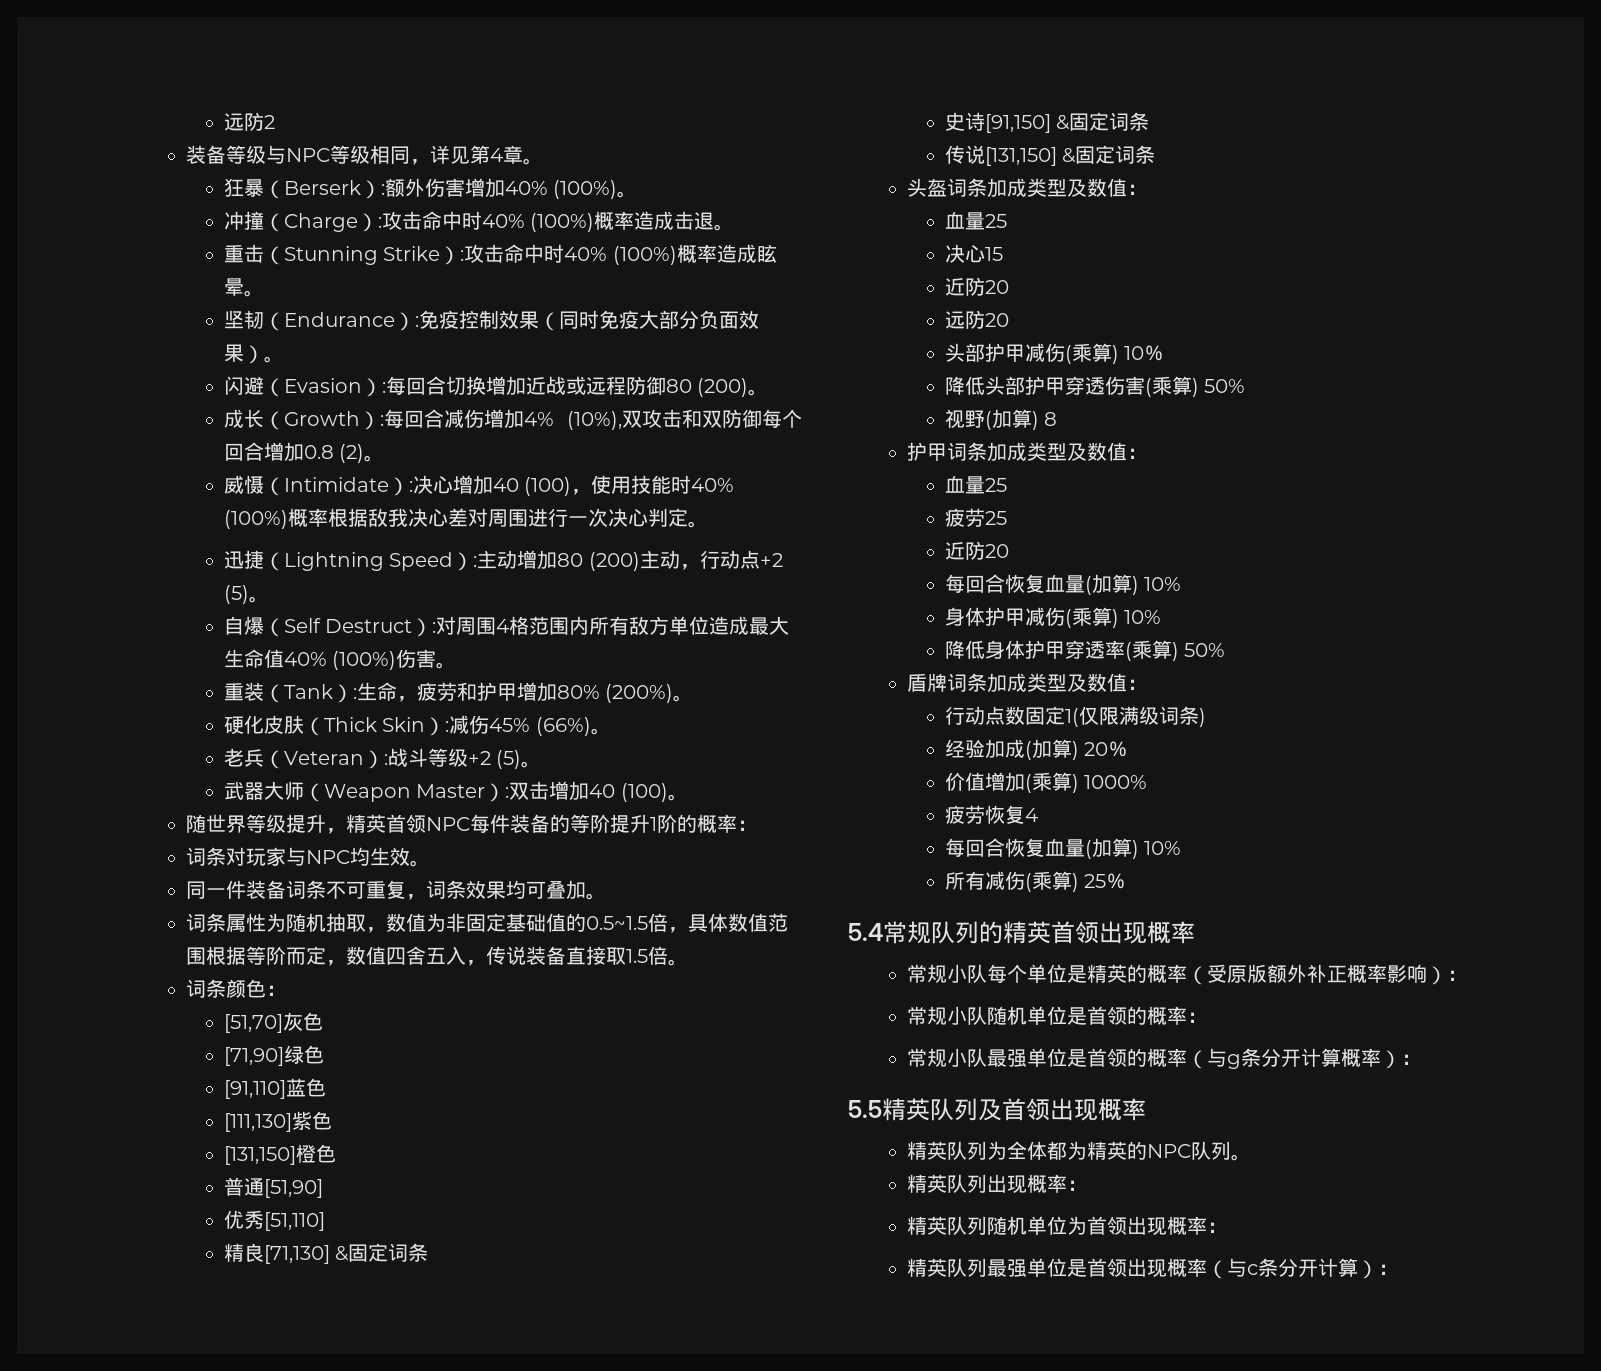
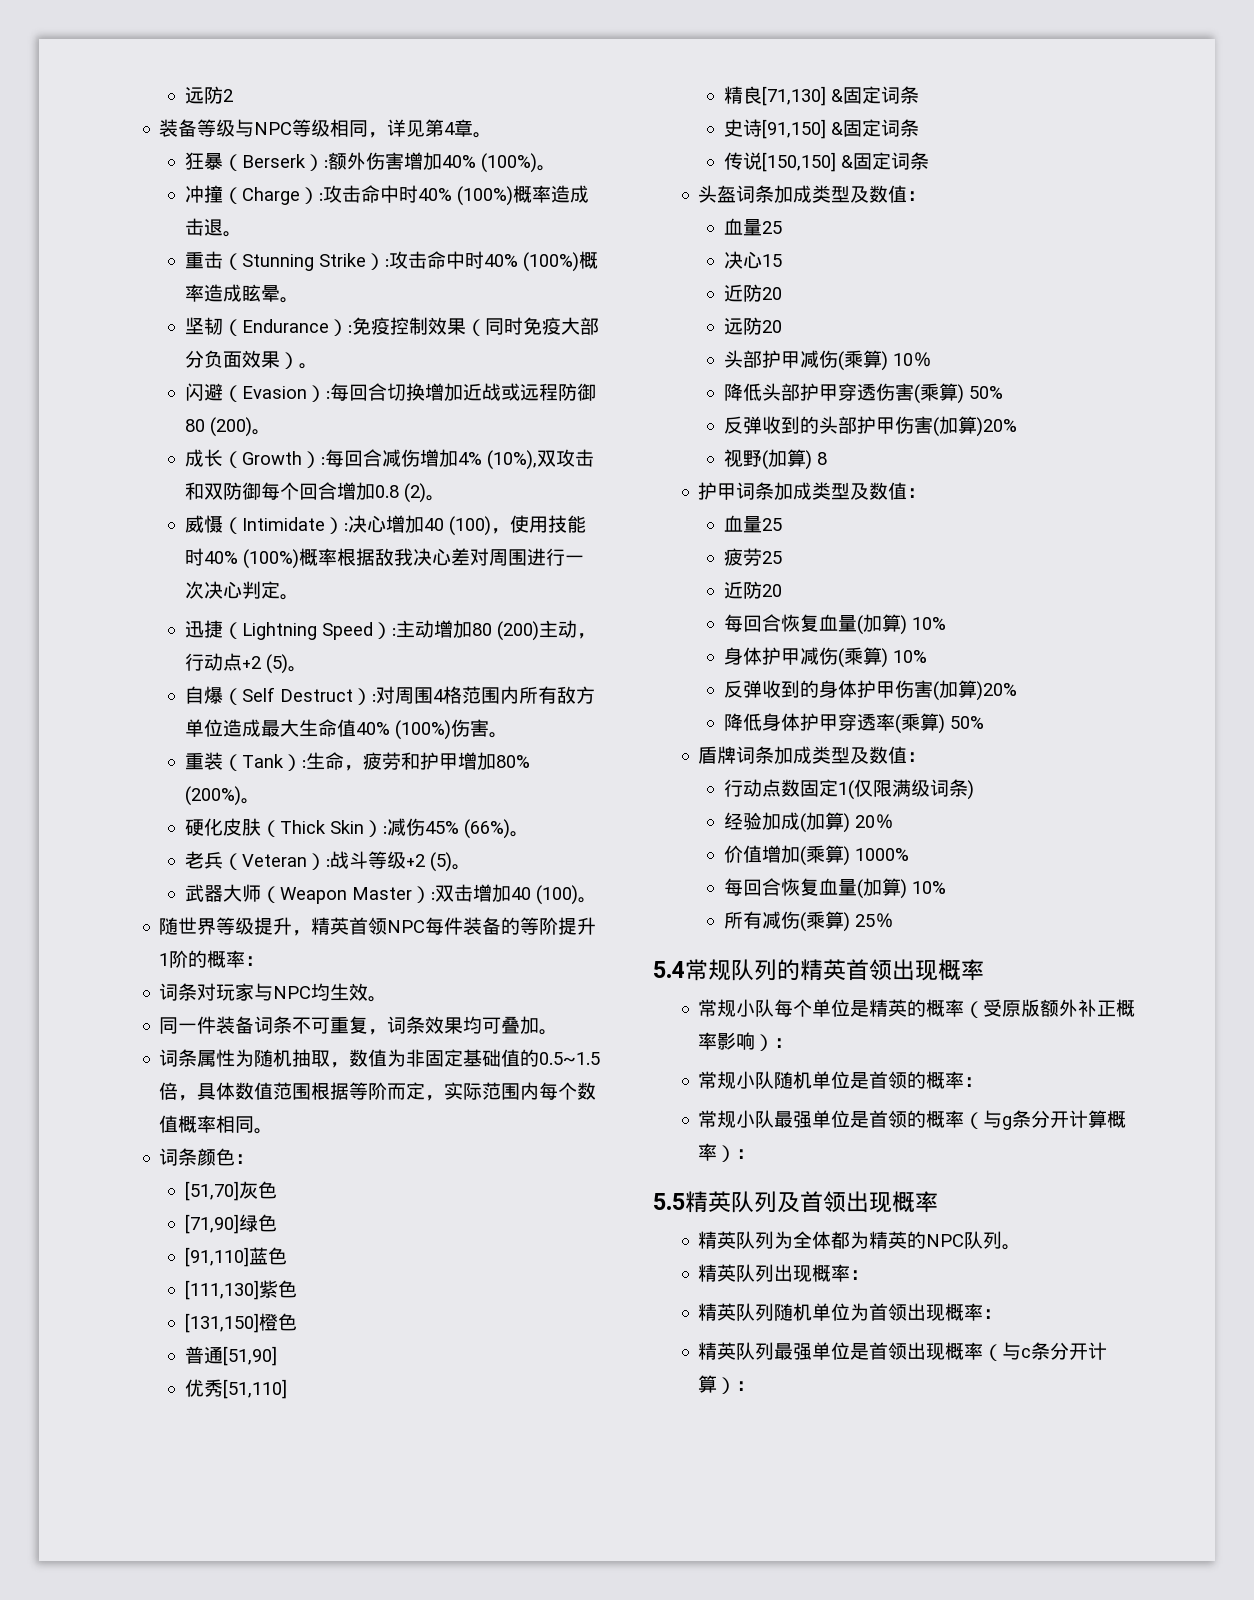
- 词条属性为随机抽取，数值为非固定基础值的0.5~1.5倍，具体数值范围根据等阶而定，数值四舍五入，传说装备直接取1.5倍。
+ 词条属性为随机抽取，数值为非固定基础值的0.5~1.5倍，具体数值范围根据等阶而定，实际范围内每个数值概率相同。
- 传说[131,150] &固定词条
+ 传说[150,150] &固定词条
+ 反弹收到的头部护甲伤害(加算)20%
+ 反弹收到的身体护甲伤害(加算)20%
- 疲劳恢复4

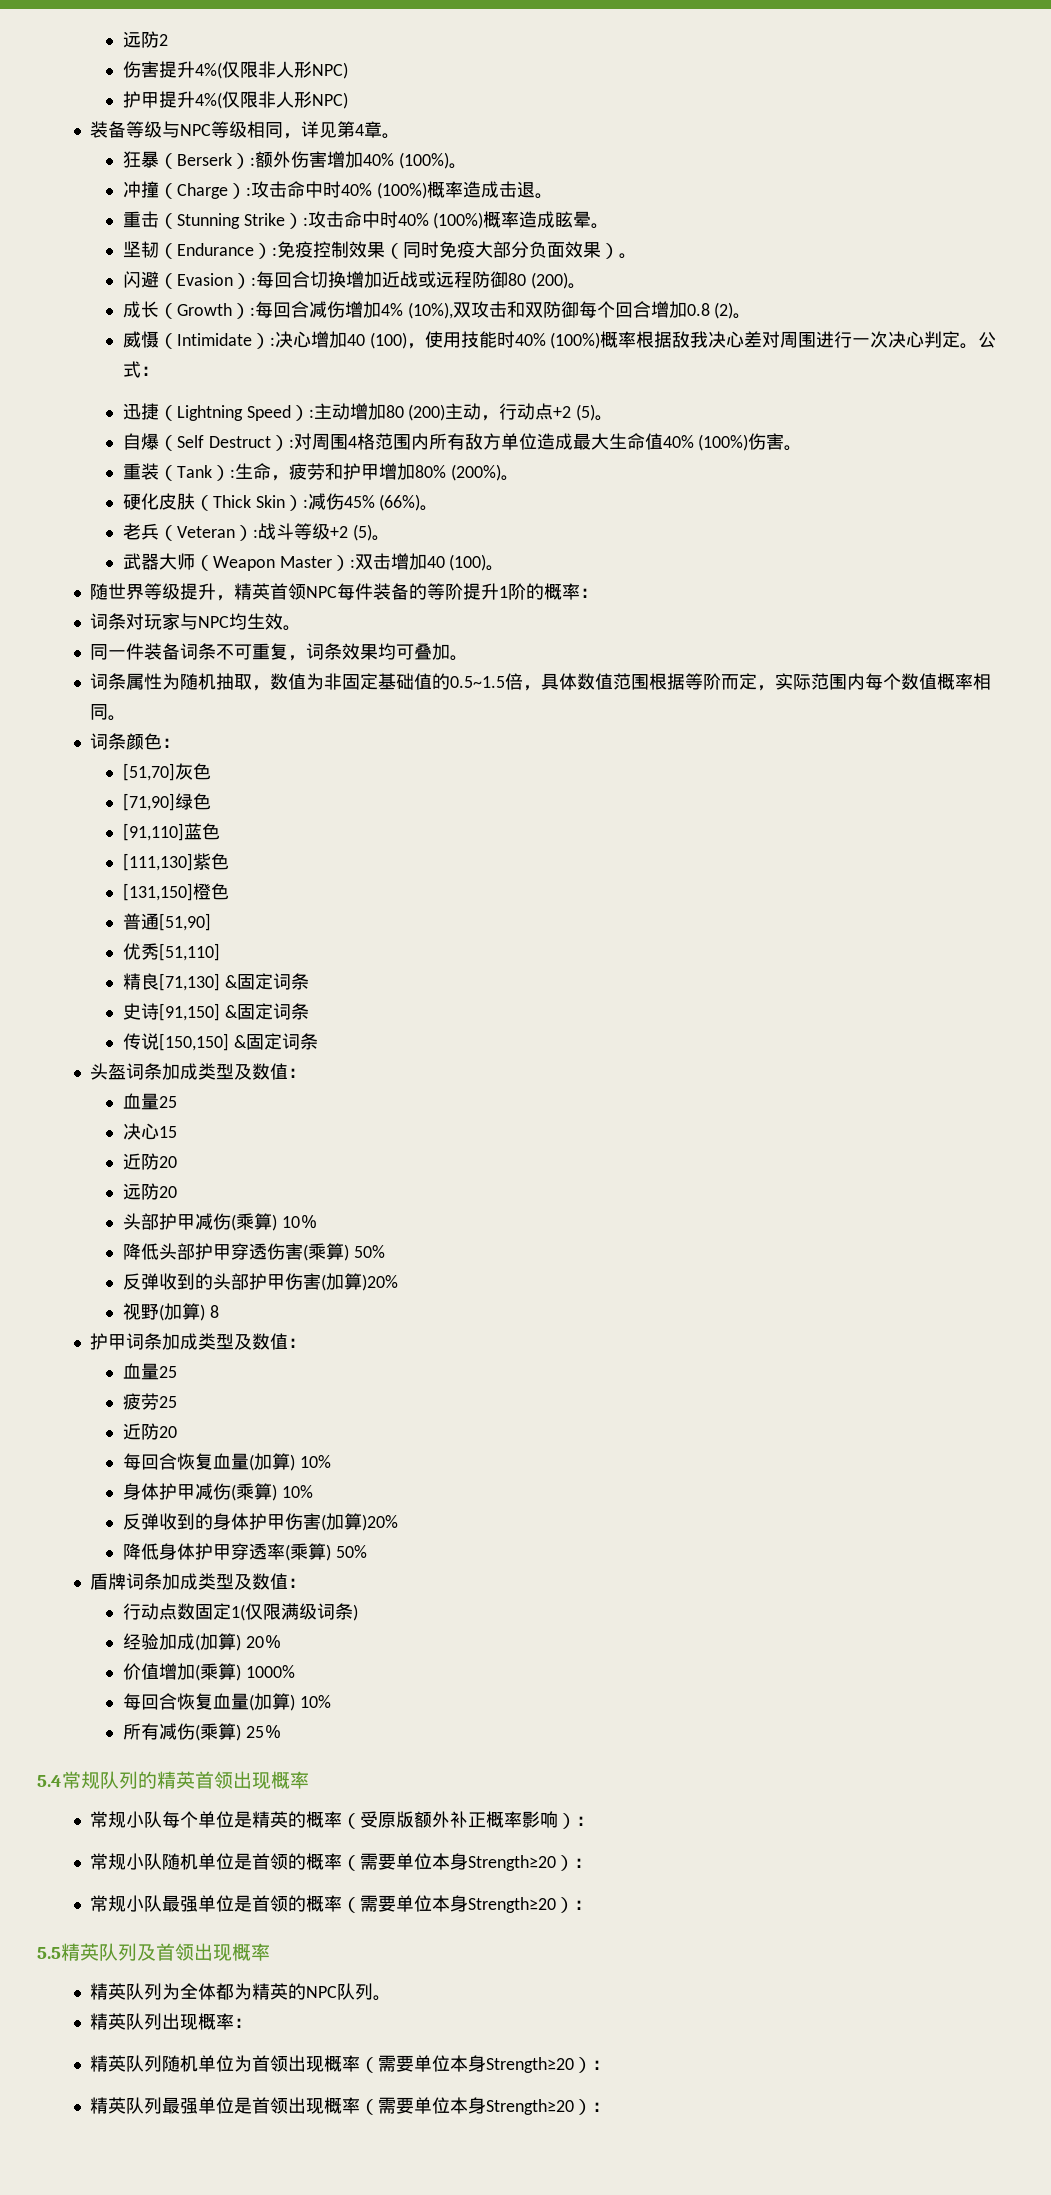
+ 伤害提升4%(仅限非人形NPC)
+ 护甲提升4%(仅限非人形NPC)
+ 公式：
- 常规小队随机单位是首领的概率：
+ 常规小队随机单位是首领的概率（需要单位本身Strength≥20）：
- 常规小队最强单位是首领的概率（与g条分开计算概率）：
+ 常规小队最强单位是首领的概率（需要单位本身Strength≥20）：
- 精英队列随机单位为首领出现概率：
+ 精英队列随机单位为首领出现概率（需要单位本身Strength≥20）：
- 精英队列最强单位是首领出现概率（与c条分开计算）：
+ 精英队列最强单位是首领出现概率（需要单位本身Strength≥20）：

